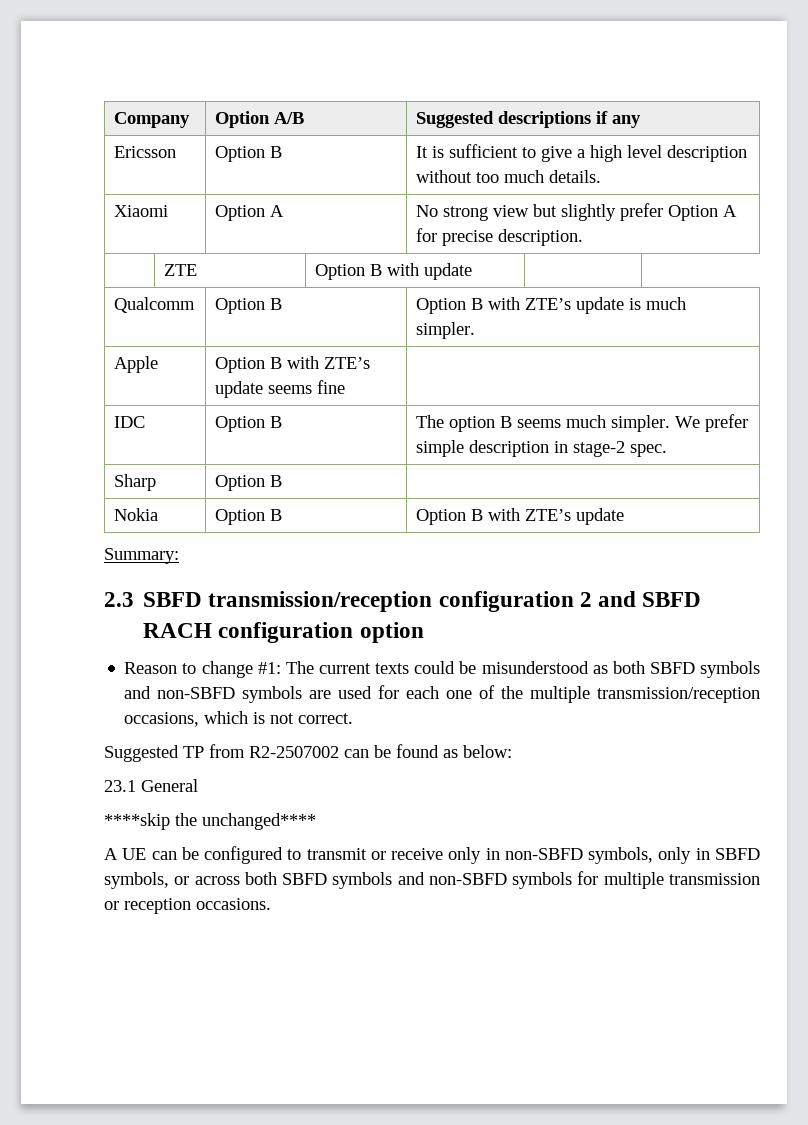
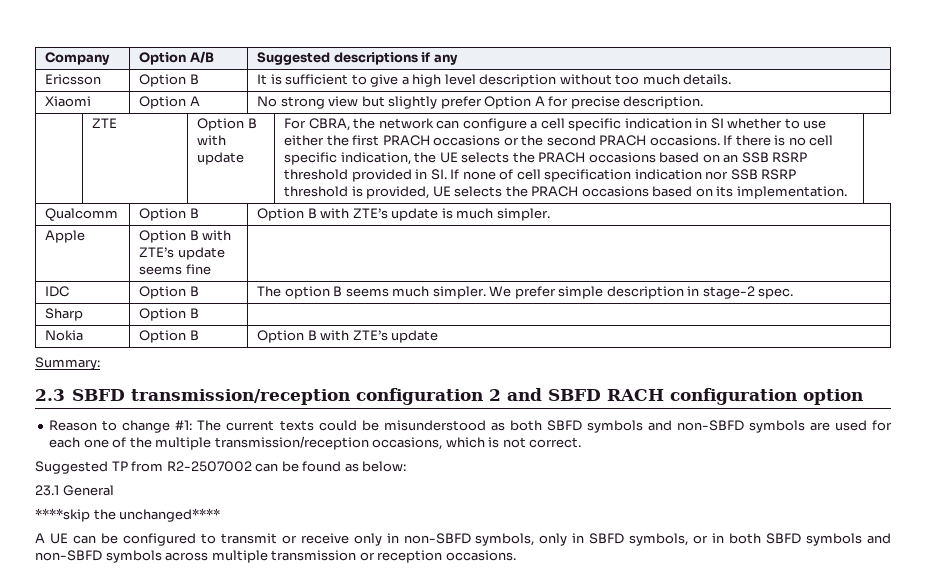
+ For CBRA, the network can configure a cell specific indication in SI whether to use either the first PRACH occasions or the second PRACH occasions. If there is no cell specific indication, the UE selects the PRACH occasions based on an SSB RSRP threshold provided in SI. If none of cell specification indication nor SSB RSRP threshold is provided, UE selects the PRACH occasions based on its implementation.
- A UE can be configured to transmit or receive only in non-SBFD symbols, only in SBFD symbols, or across both SBFD symbols and non-SBFD symbols for multiple transmission or reception occasions.
+ A UE can be configured to transmit or receive only in non-SBFD symbols, only in SBFD symbols, or in both SBFD symbols and non-SBFD symbols across multiple transmission or reception occasions.

